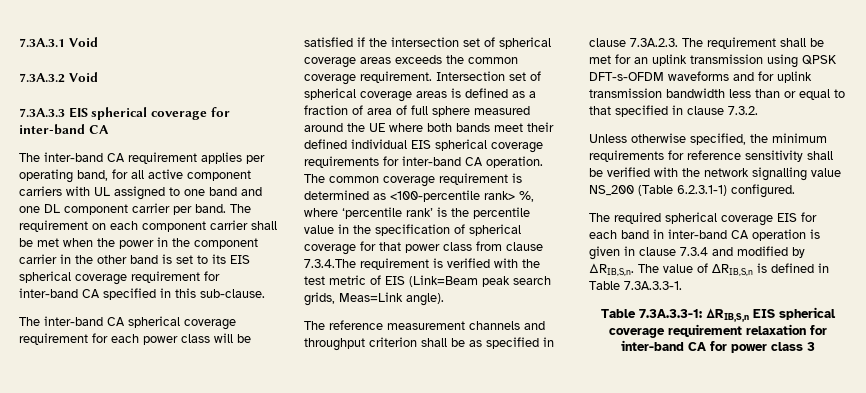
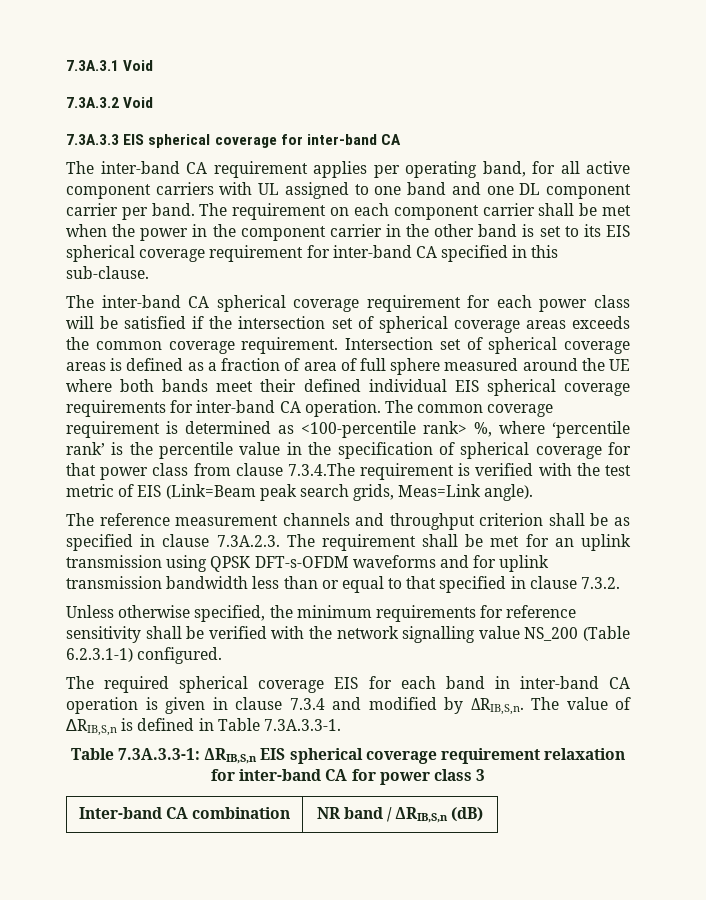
+ Inter-band CA combination | NR band / ΔRIB,S,n (dB)

